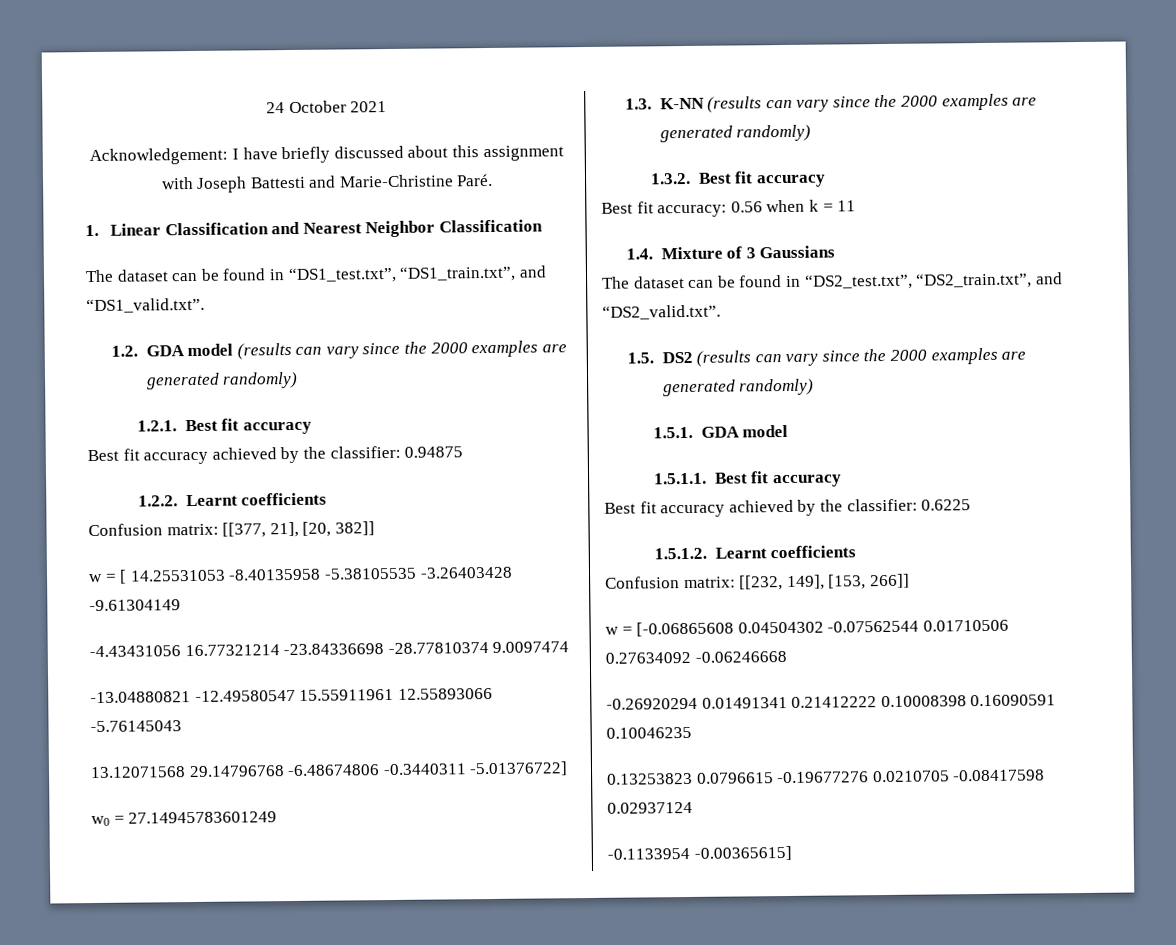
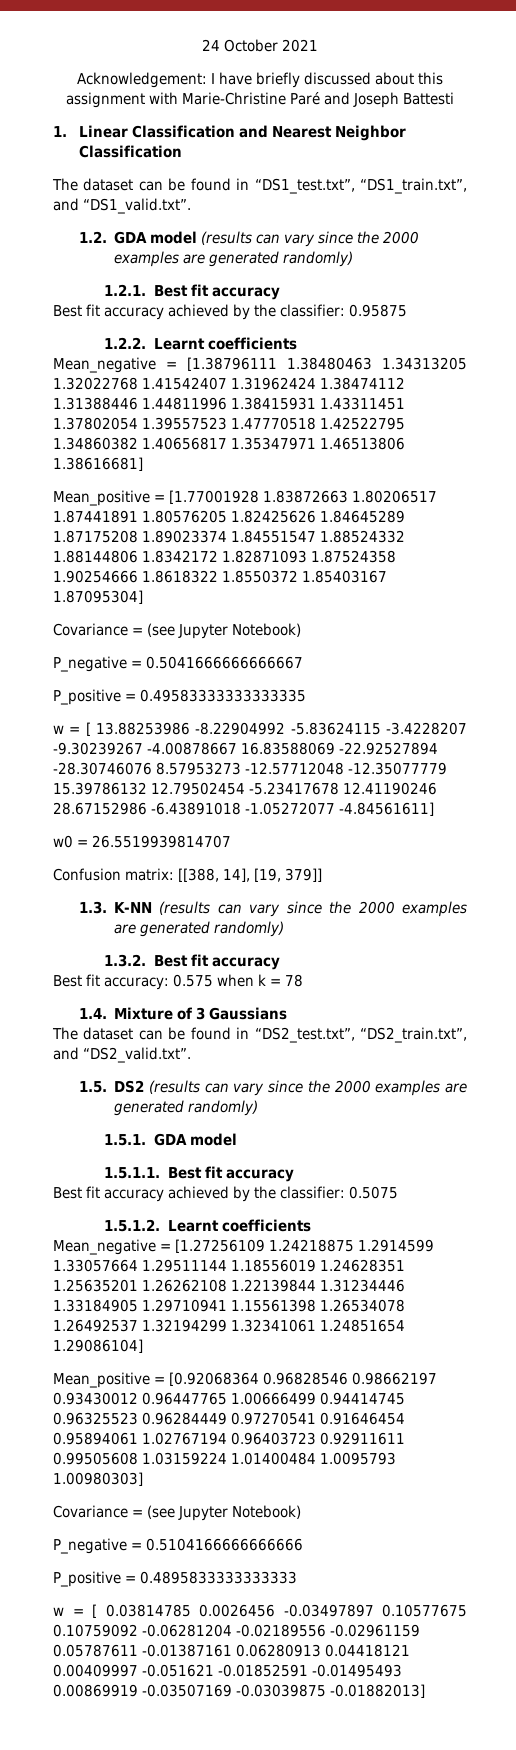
- Acknowledgement: I have briefly discussed about this assignment with Joseph Battesti and Marie-Christine Paré.
+ Acknowledgement: I have briefly discussed about this assignment with Marie-Christine Paré and Joseph Battesti
- Best fit accuracy achieved by the classifier: 0.94875
+ Best fit accuracy achieved by the classifier: 0.95875
- Confusion matrix: [[377, 21], [20, 382]]
- w = [ 14.25531053 -8.40135958 -5.38105535 -3.26403428 -9.61304149
- -4.43431056 16.77321214 -23.84336698 -28.77810374 9.0097474
- -13.04880821 -12.49580547 15.55911961 12.55893066 -5.76145043
- 13.12071568 29.14796768 -6.48674806 -0.3440311 -5.01376722]
- w0 = 27.14945783601249
+ Mean_negative = [1.38796111 1.38480463 1.34313205 1.32022768 1.41542407 1.31962424 1.38474112 1.31388446 1.44811996 1.38415931 1.43311451 1.37802054 1.39557523 1.47770518 1.42522795 1.34860382 1.40656817 1.35347971 1.46513806 1.38616681]
+ Mean_positive = [1.77001928 1.83872663 1.80206517 1.87441891 1.80576205 1.82425626 1.84645289 1.87175208 1.89023374 1.84551547 1.88524332 1.88144806 1.8342172 1.82871093 1.87524358 1.90254666 1.8618322 1.8550372 1.85403167 1.87095304]
+ Covariance = (see Jupyter Notebook)
+ P_negative = 0.5041666666666667
+ P_positive = 0.49583333333333335
+ w = [ 13.88253986 -8.22904992 -5.83624115 -3.4228207 -9.30239267 -4.00878667 16.83588069 -22.92527894 -28.30746076 8.57953273 -12.57712048 -12.35077779 15.39786132 12.79502454 -5.23417678 12.41190246 28.67152986 -6.43891018 -1.05272077 -4.84561611]
+ w0 = 26.5519939814707
+ Confusion matrix: [[388, 14], [19, 379]]
- Best fit accuracy: 0.56 when k = 11
+ Best fit accuracy: 0.575 when k = 78
- Best fit accuracy achieved by the classifier: 0.6225
+ Best fit accuracy achieved by the classifier: 0.5075
- Confusion matrix: [[232, 149], [153, 266]]
- w = [-0.06865608 0.04504302 -0.07562544 0.01710506 0.27634092 -0.06246668
- -0.26920294 0.01491341 0.21412222 0.10008398 0.16090591 0.10046235
- 0.13253823 0.0796615 -0.19677276 0.0210705 -0.08417598 0.02937124
- -0.1133954 -0.00365615]
+ Mean_negative = [1.27256109 1.24218875 1.2914599 1.33057664 1.29511144 1.18556019 1.24628351 1.25635201 1.26262108 1.22139844 1.31234446 1.33184905 1.29710941 1.15561398 1.26534078 1.26492537 1.32194299 1.32341061 1.24851654 1.29086104]
+ Mean_positive = [0.92068364 0.96828546 0.98662197 0.93430012 0.96447765 1.00666499 0.94414745 0.96325523 0.96284449 0.97270541 0.91646454 0.95894061 1.02767194 0.96403723 0.92911611 0.99505608 1.03159224 1.01400484 1.0095793 1.00980303]
+ Covariance = (see Jupyter Notebook)
+ P_negative = 0.5104166666666666
+ P_positive = 0.4895833333333333
+ w = [ 0.03814785 0.0026456 -0.03497897 0.10577675 0.10759092 -0.06281204 -0.02189556 -0.02961159 0.05787611 -0.01387161 0.06280913 0.04418121 0.00409997 -0.051621 -0.01852591 -0.01495493 0.00869919 -0.03507169 -0.03039875 -0.01882013]

